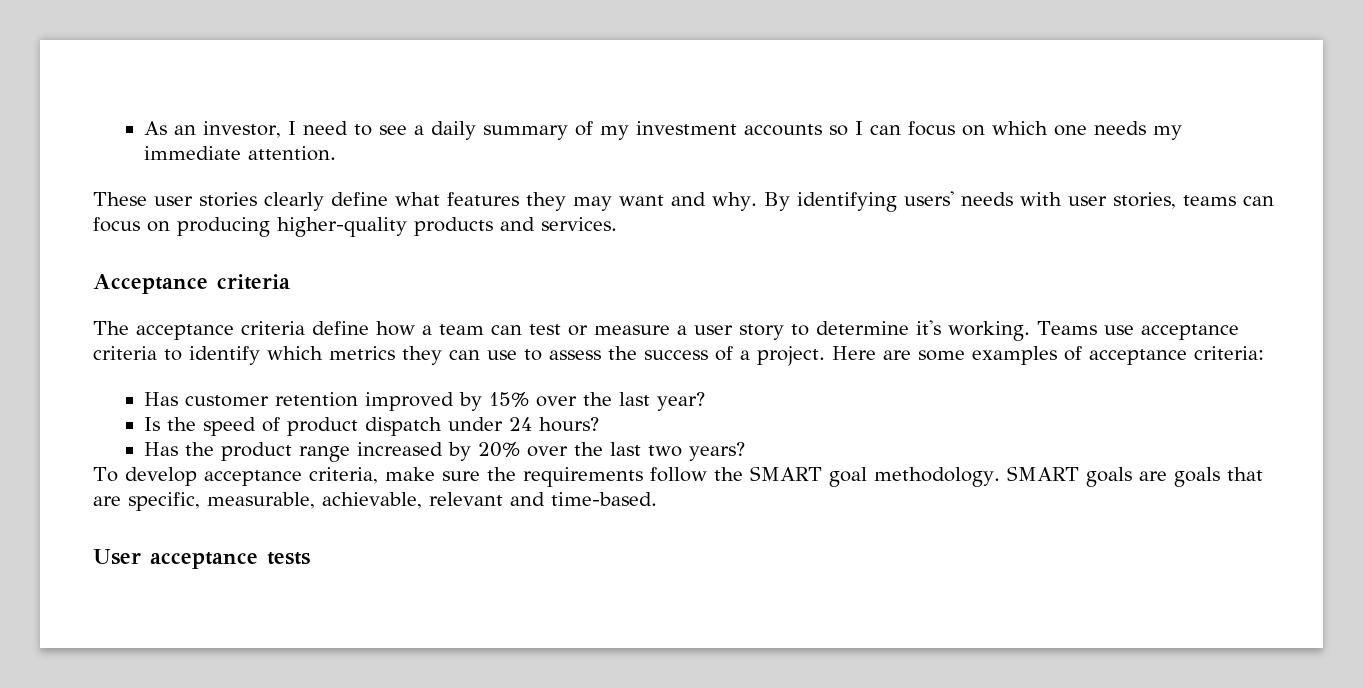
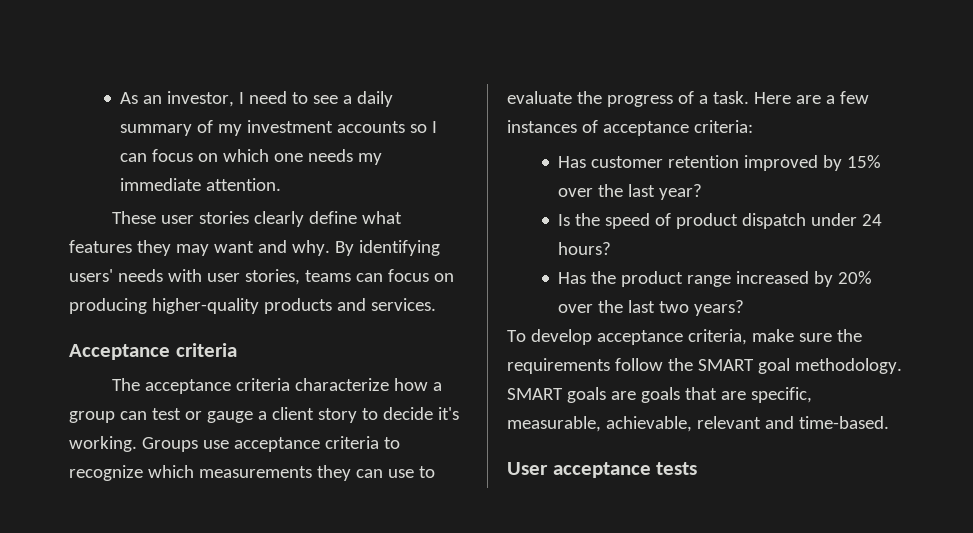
- The acceptance criteria define how a team can test or measure a user story to determine it's working.
+ The acceptance criteria characterize how a group can test or gauge a client story to decide it's working.
- Teams use acceptance criteria to identify which metrics they can use to assess the success of a project.
+ Groups use acceptance criteria to recognize which measurements they can use to evaluate the progress of a task.
- Here are some examples of acceptance criteria:
+ Here are a few instances of acceptance criteria:

